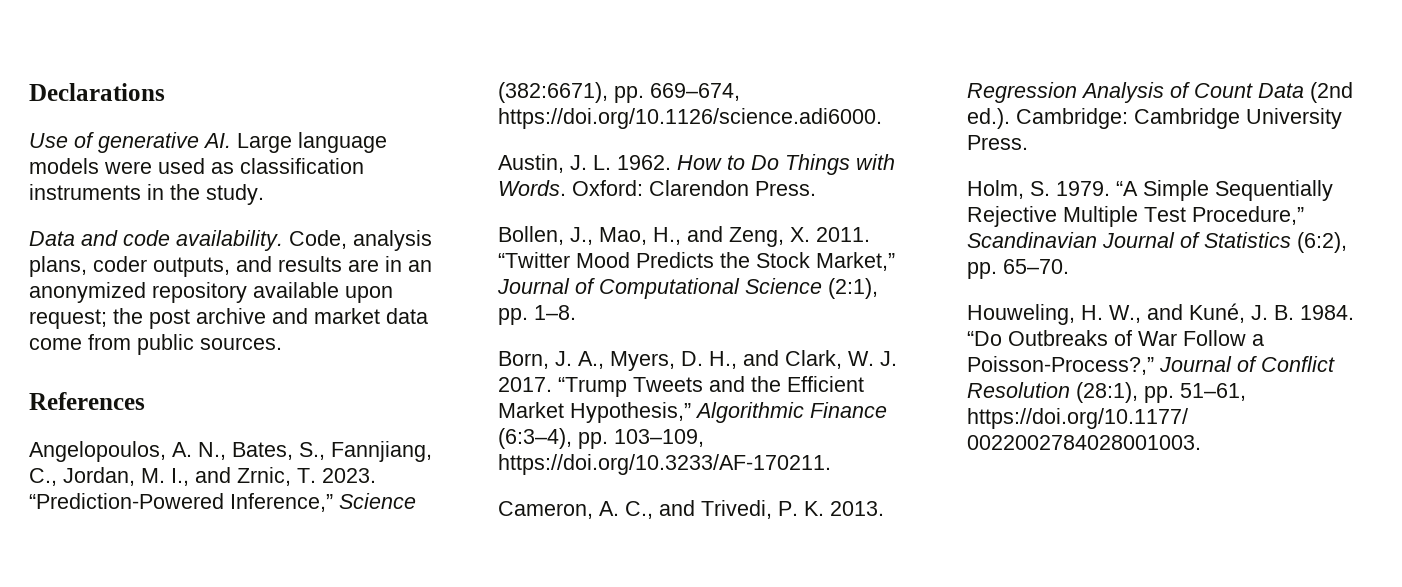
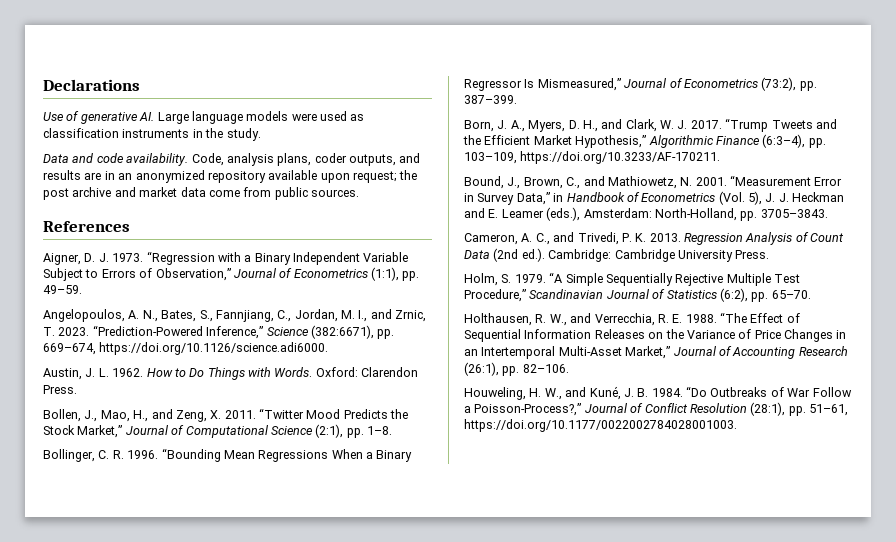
+ Aigner, D. J. 1973. “Regression with a Binary Independent Variable Subject to Errors of Observation,” Journal of Econometrics (1:1), pp. 49–59.
+ Bollinger, C. R. 1996. “Bounding Mean Regressions When a Binary Regressor Is Mismeasured,” Journal of Econometrics (73:2), pp. 387–399.
+ Bound, J., Brown, C., and Mathiowetz, N. 2001. “Measurement Error in Survey Data,” in Handbook of Econometrics (Vol. 5), J. J. Heckman and E. Leamer (eds.), Amsterdam: North-Holland, pp. 3705–3843.
+ Holthausen, R. W., and Verrecchia, R. E. 1988. “The Effect of Sequential Information Releases on the Variance of Price Changes in an Intertemporal Multi-Asset Market,” Journal of Accounting Research (26:1), pp. 82–106.

